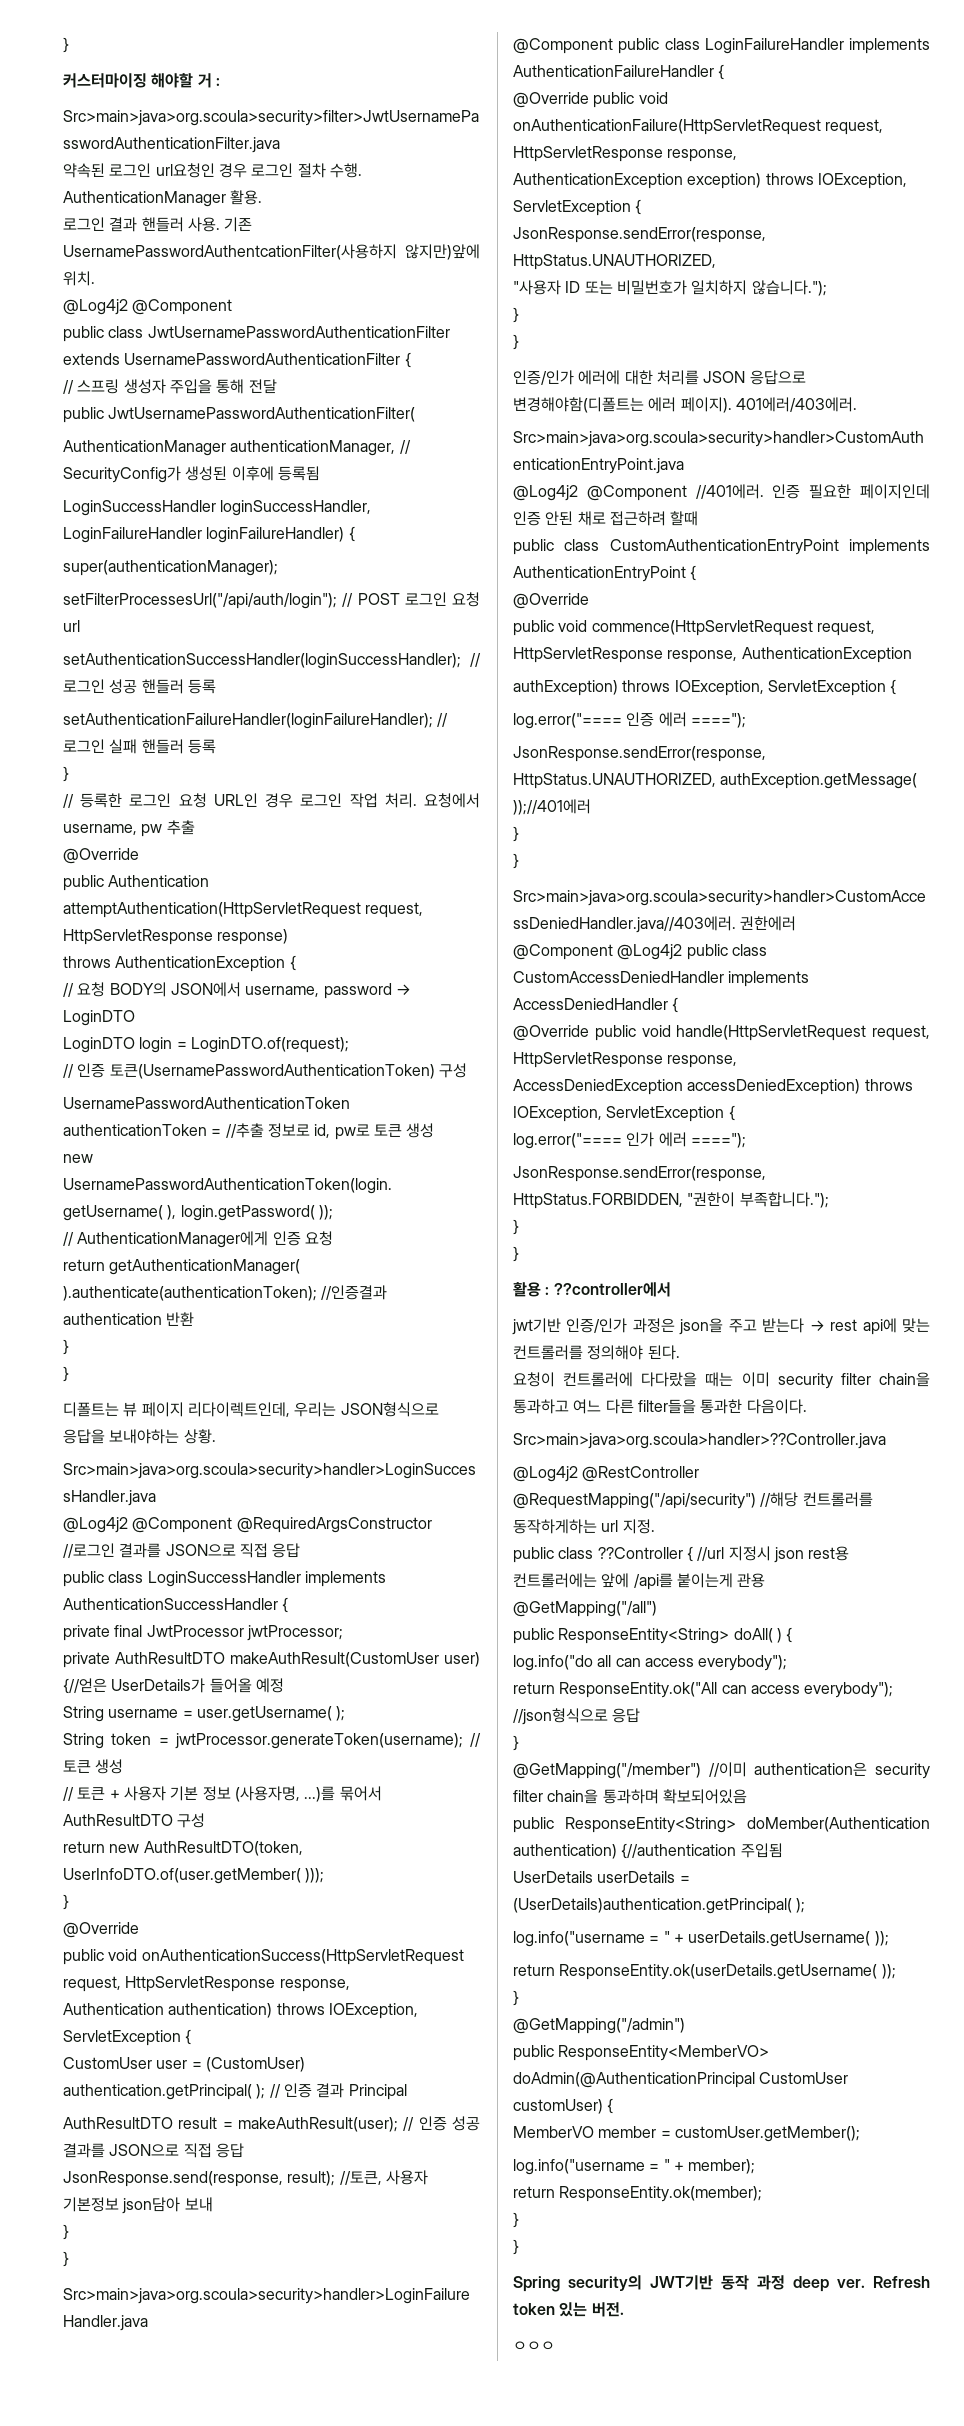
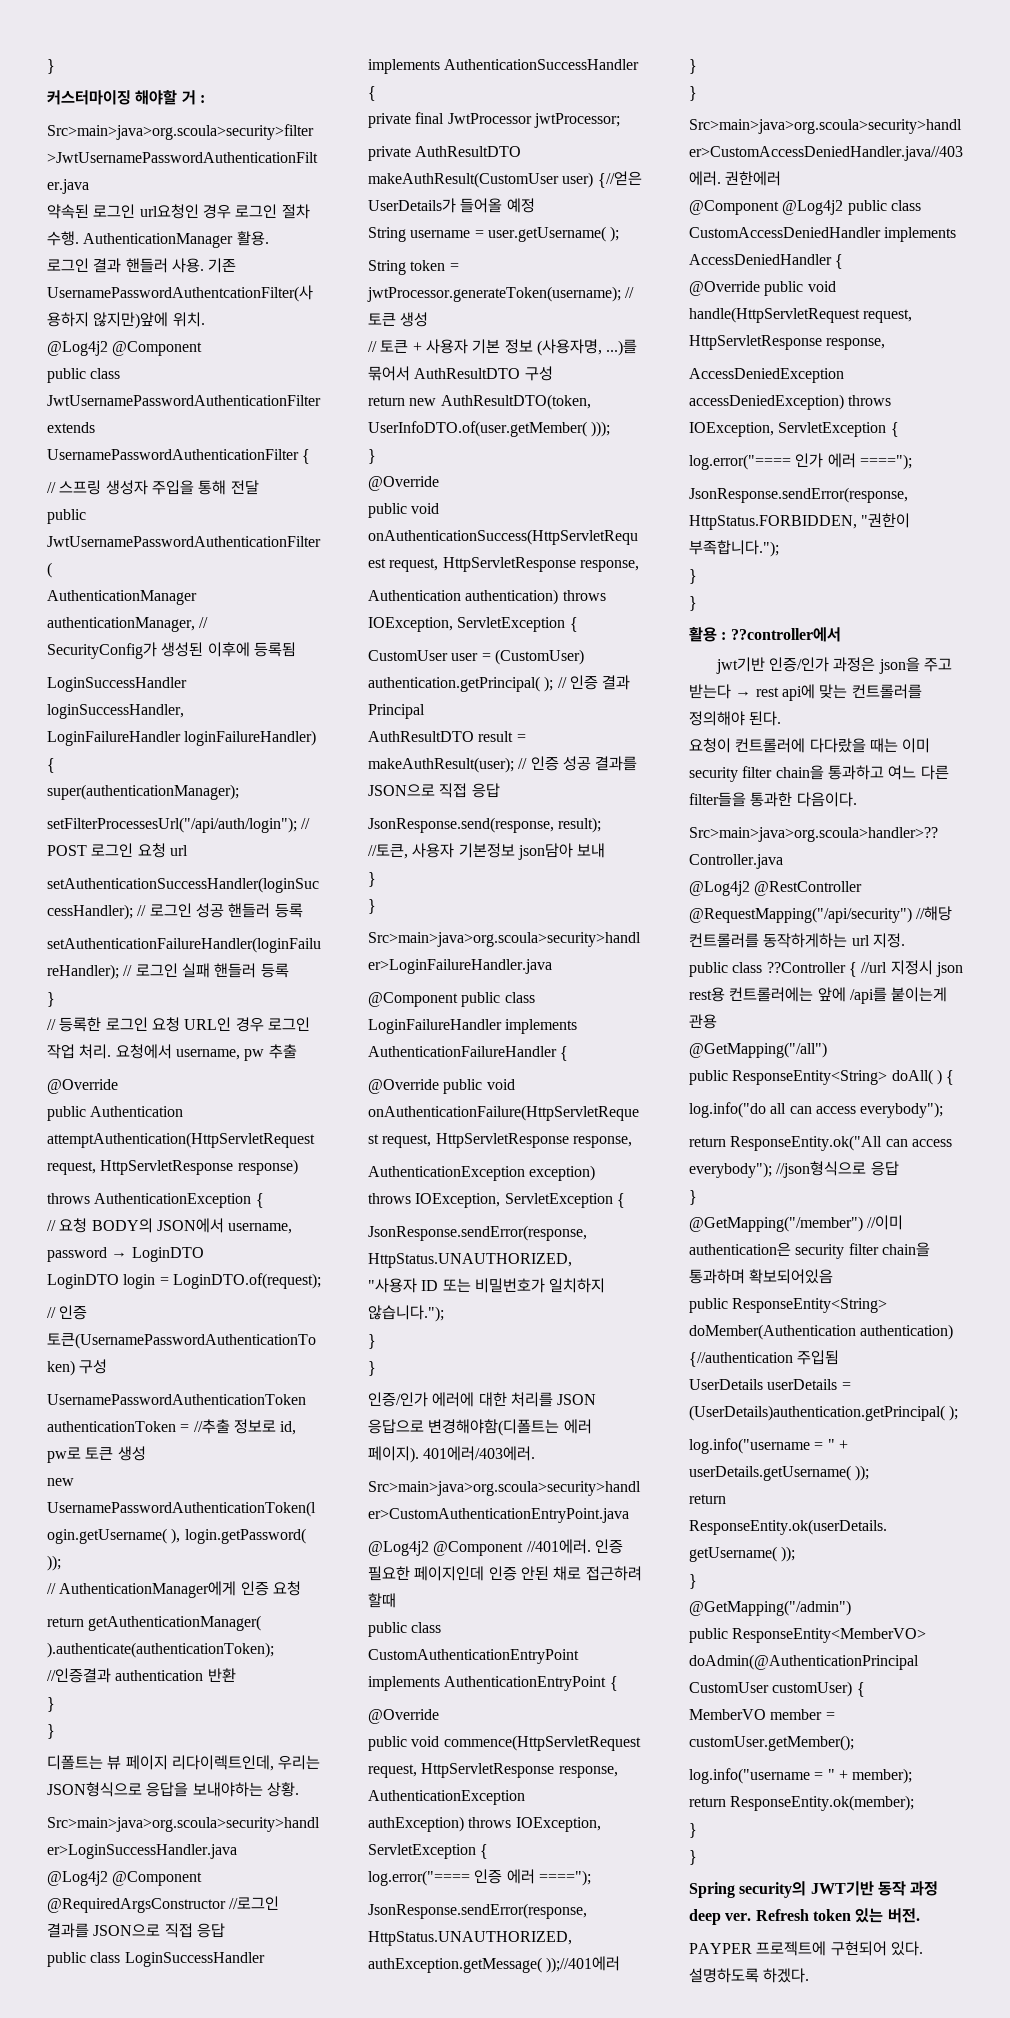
- ㅇㅇㅇ
+ PAYPER 프로젝트에 구현되어 있다. 설명하도록 하겠다.

